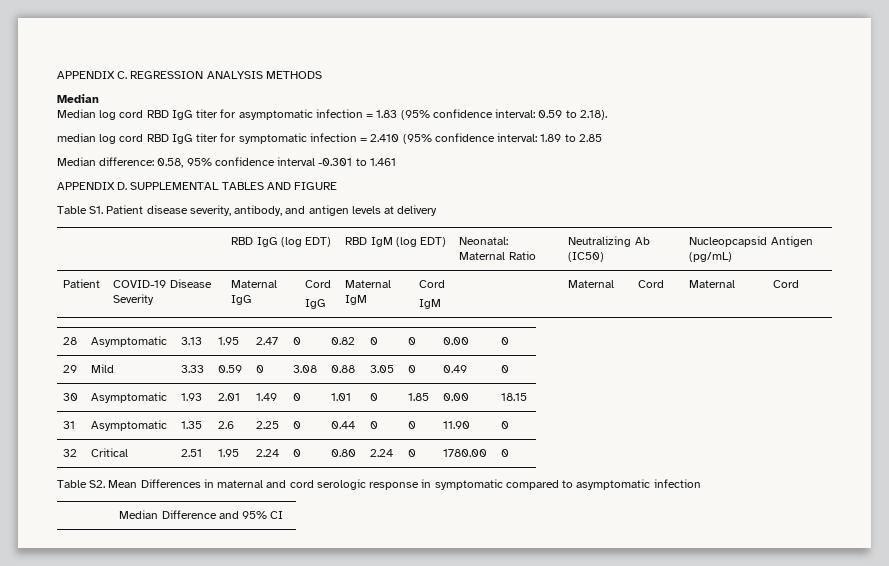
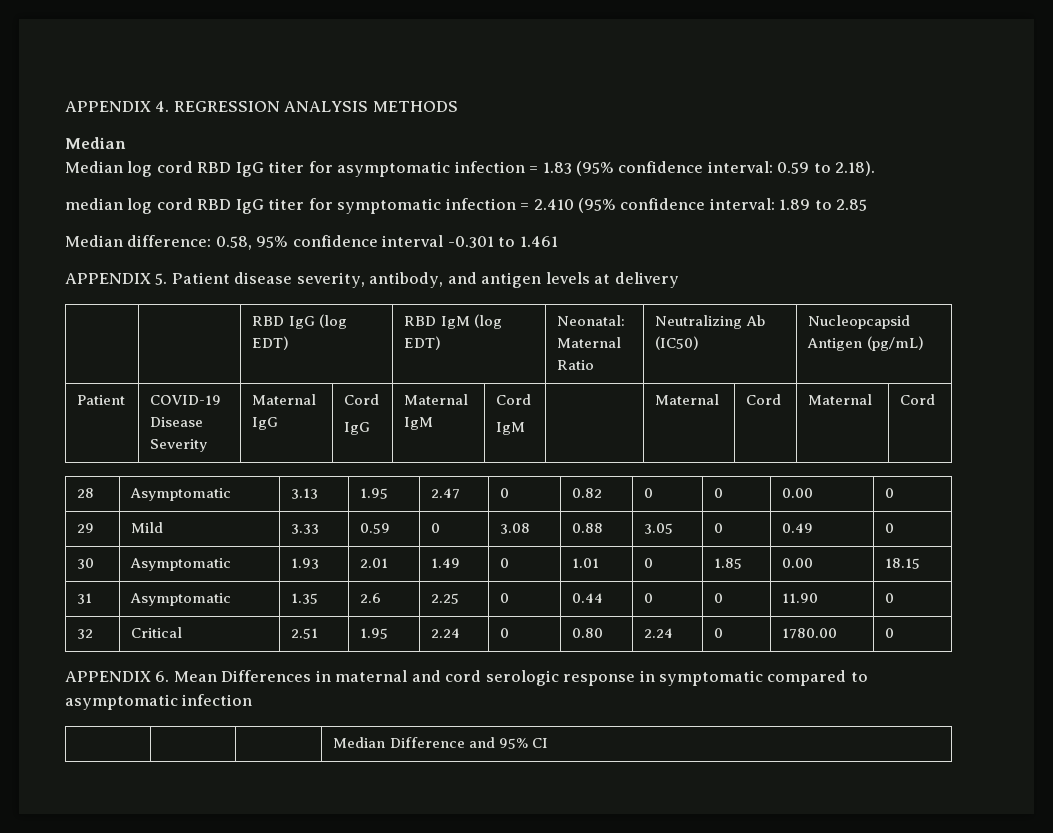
- APPENDIX C. REGRESSION ANALYSIS METHODS
+ APPENDIX 4. REGRESSION ANALYSIS METHODS
- APPENDIX D. SUPPLEMENTAL TABLES AND FIGURE
- Table S1. Patient disease severity, antibody, and antigen levels at delivery
+ APPENDIX 5. Patient disease severity, antibody, and antigen levels at delivery
- Table S2. Mean Differences in maternal and cord serologic response in symptomatic compared to asymptomatic infection
+ APPENDIX 6. Mean Differences in maternal and cord serologic response in symptomatic compared to asymptomatic infection

